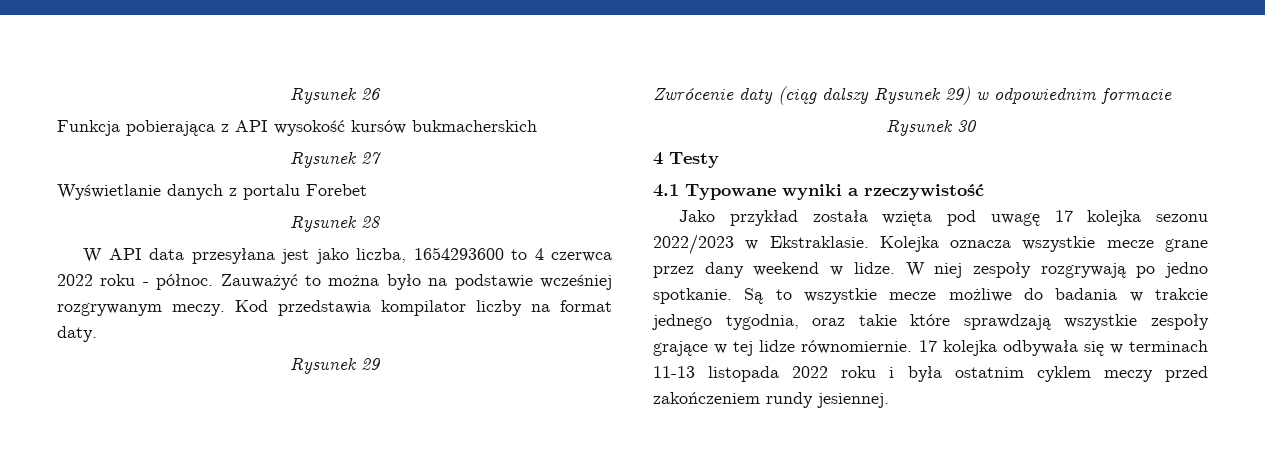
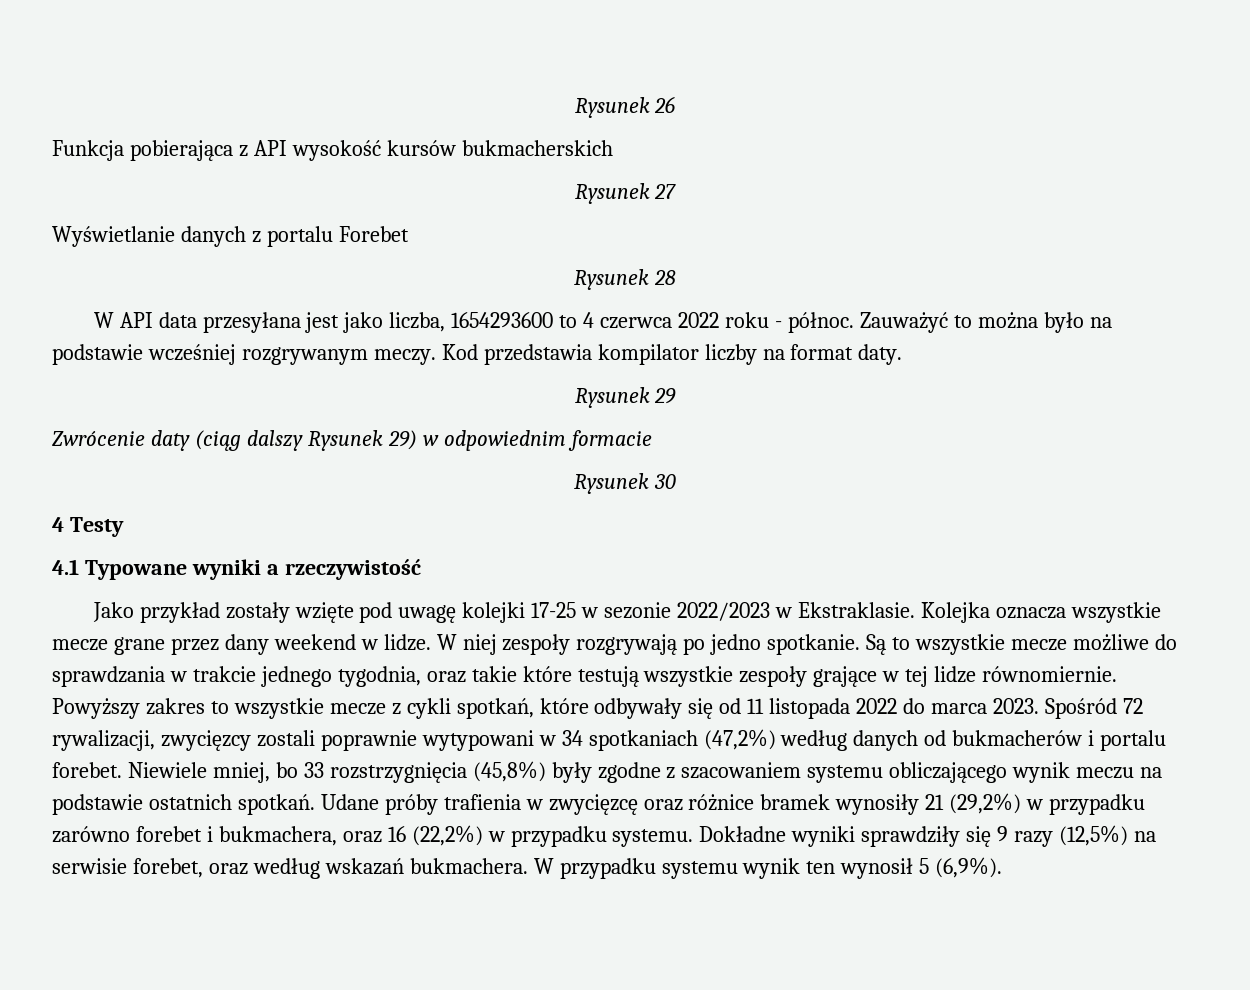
- Jako przykład została wzięta pod uwagę 17 kolejka sezonu 2022/2023 w Ekstraklasie.
+ Jako przykład zostały wzięte pod uwagę kolejki 17-25 w sezonie 2022/2023 w Ekstraklasie.
- Są to wszystkie mecze możliwe do badania w trakcie jednego tygodnia, oraz takie które sprawdzają wszystkie zespoły grające w tej lidze równomiernie.
+ Są to wszystkie mecze możliwe do sprawdzania w trakcie jednego tygodnia, oraz takie które testują wszystkie zespoły grające w tej lidze równomiernie.
- 17 kolejka odbywała się w terminach 11-13 listopada 2022 roku i była ostatnim cyklem meczy przed zakończeniem rundy jesiennej.
+ Powyższy zakres to wszystkie mecze z cykli spotkań, które odbywały się od 11 listopada 2022 do marca 2023. Spośród 72 rywalizacji, zwycięzcy zostali poprawnie wytypowani w 34 spotkaniach (47,2%) według danych od bukmacherów i portalu forebet. Niewiele mniej, bo 33 rozstrzygnięcia (45,8%) były zgodne z szacowaniem systemu obliczającego wynik meczu na podstawie ostatnich spotkań. Udane próby trafienia w zwycięzcę oraz różnice bramek wynosiły 21 (29,2%) w przypadku zarówno forebet i bukmachera, oraz 16 (22,2%) w przypadku systemu. Dokładne wyniki sprawdziły się 9 razy (12,5%) na serwisie forebet, oraz według wskazań bukmachera. W przypadku systemu wynik ten wynosił 5 (6,9%).

